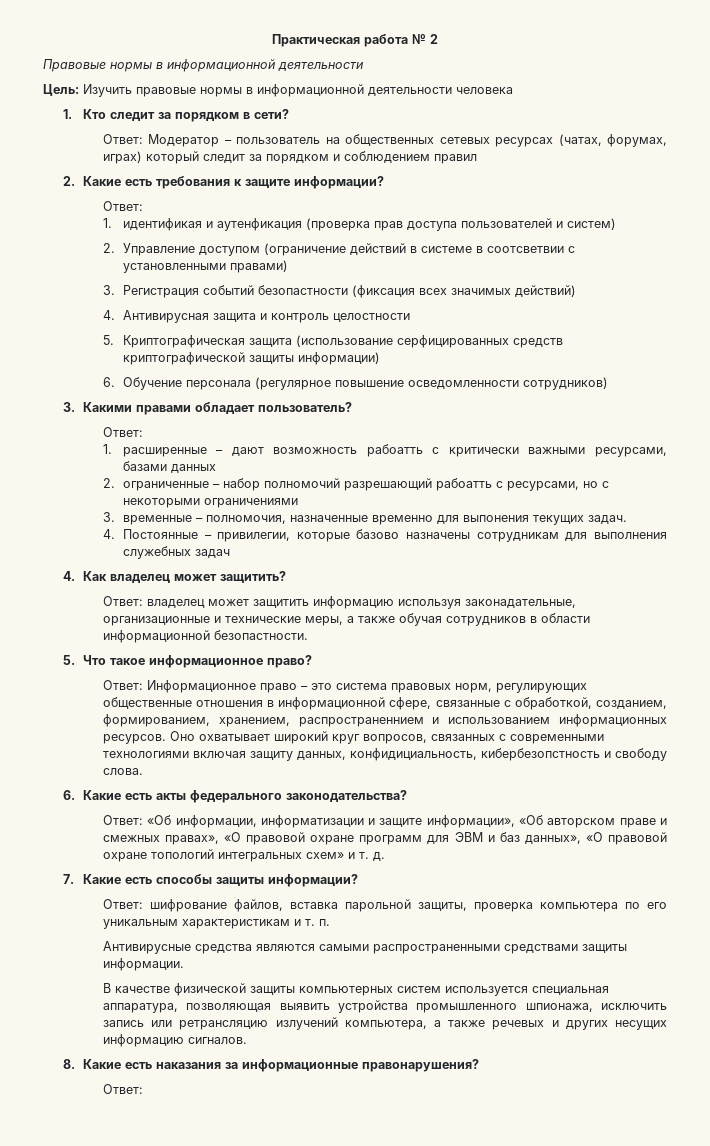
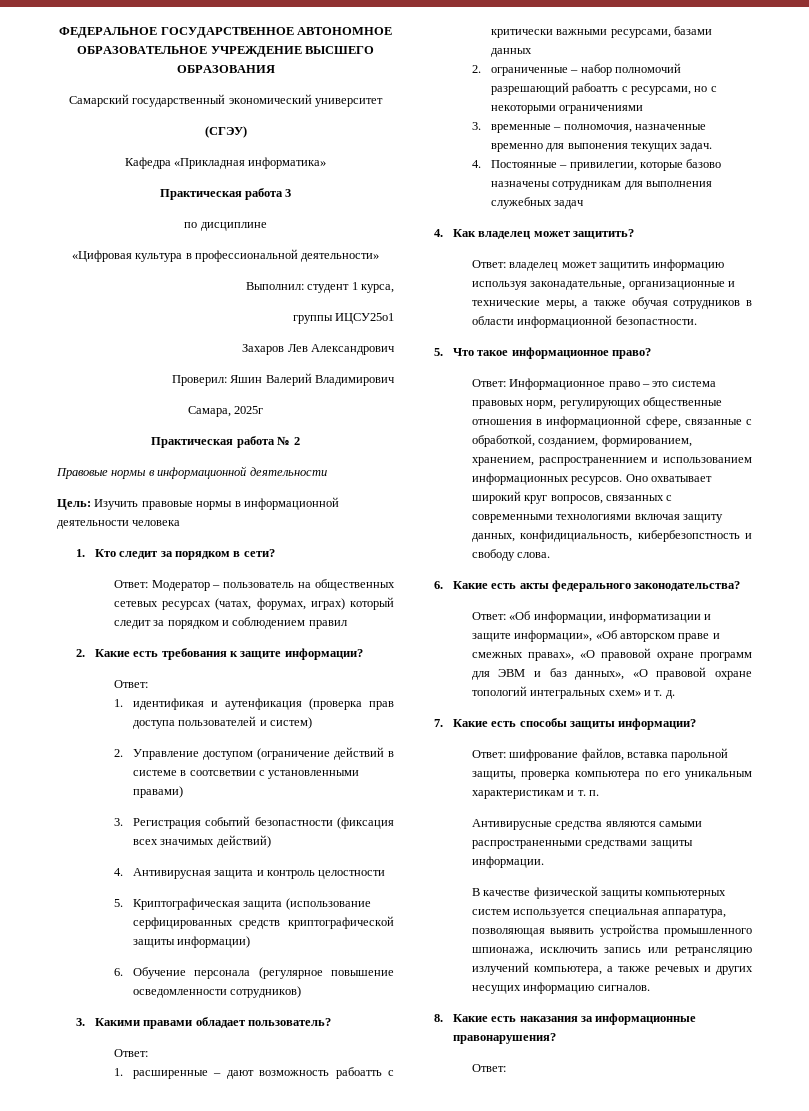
+ ФЕДЕРАЛЬНОЕ ГОСУДАРСТВЕННОЕ АВТОНОМНОЕ ОБРАЗОВАТЕЛЬНОЕ УЧРЕЖДЕНИЕ ВЫСШЕГО ОБРАЗОВАНИЯ
+ Самарский государственный экономический университет
+ (СГЭУ)
+ Кафедра «Прикладная информатика»
+ Практическая работа 3
+ по дисциплине
+ «Цифровая культура в профессиональной деятельности»
+ Выполнил: студент 1 курса,
+ группы ИЦСУ25о1
+ Захаров Лев Александрович
+ Проверил: Яшин Валерий Владимирович
+ Самара, 2025г

